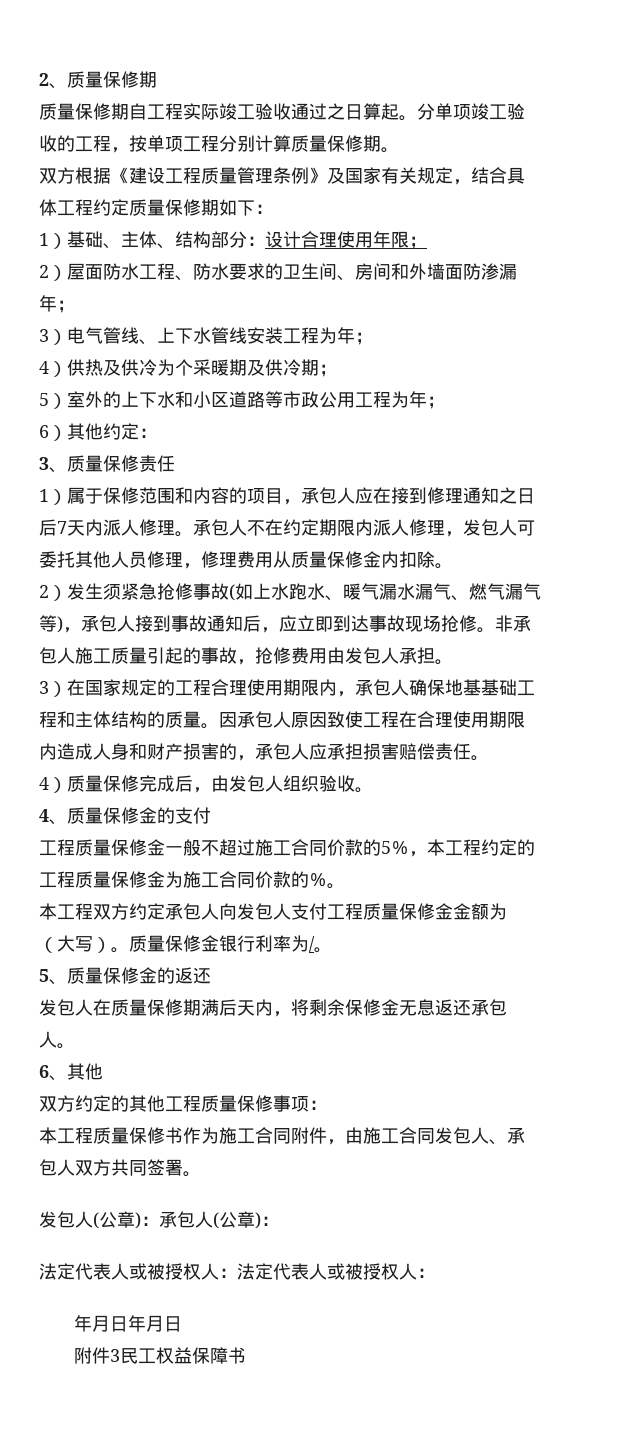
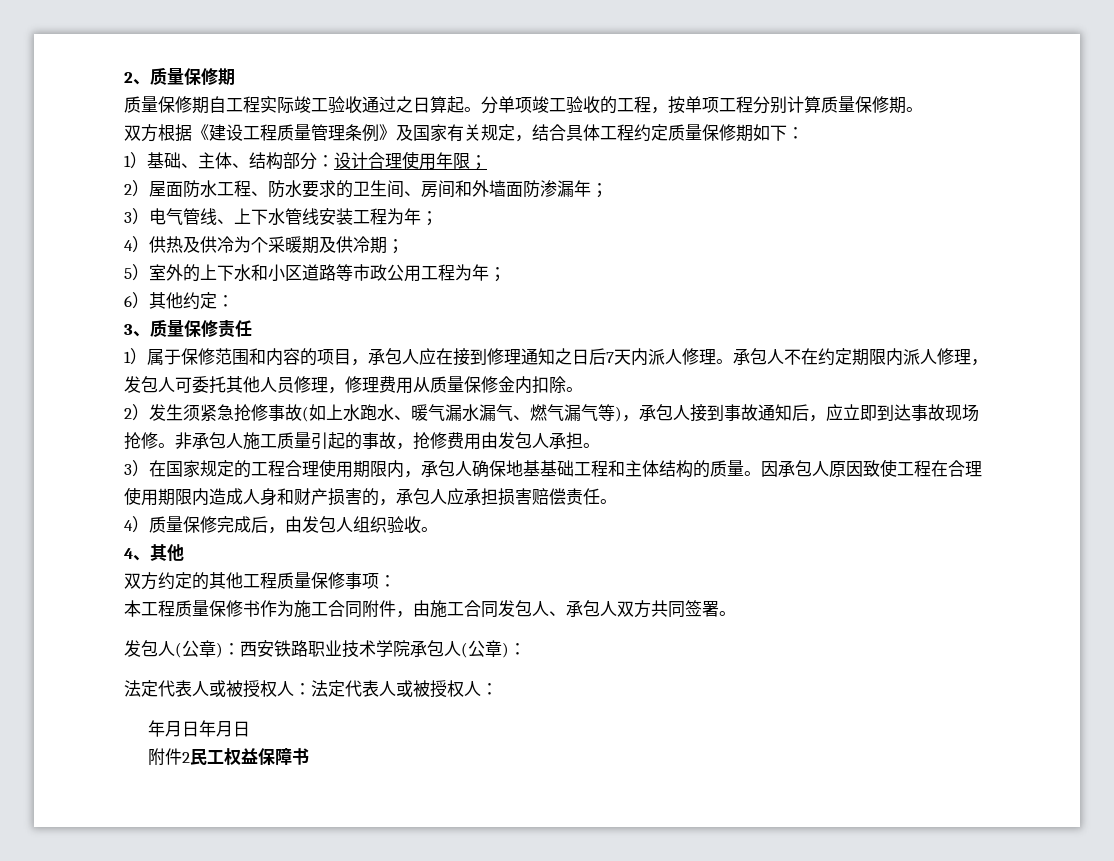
- 4、质量保修金的支付
- 工程质量保修金一般不超过施工合同价款的5％，本工程约定的工程质量保修金为施工合同价款的％。
- 本工程双方约定承包人向发包人支付工程质量保修金金额为（大写）。质量保修金银行利率为/。
- 5、质量保修金的返还
- 发包人在质量保修期满后天内，将剩余保修金无息返还承包人。
- 6、其他
+ 4、其他
- 发包人(公章)：承包人(公章)：
+ 发包人(公章)：西安铁路职业技术学院承包人(公章)：
- 附件3民工权益保障书
+ 附件2民工权益保障书

